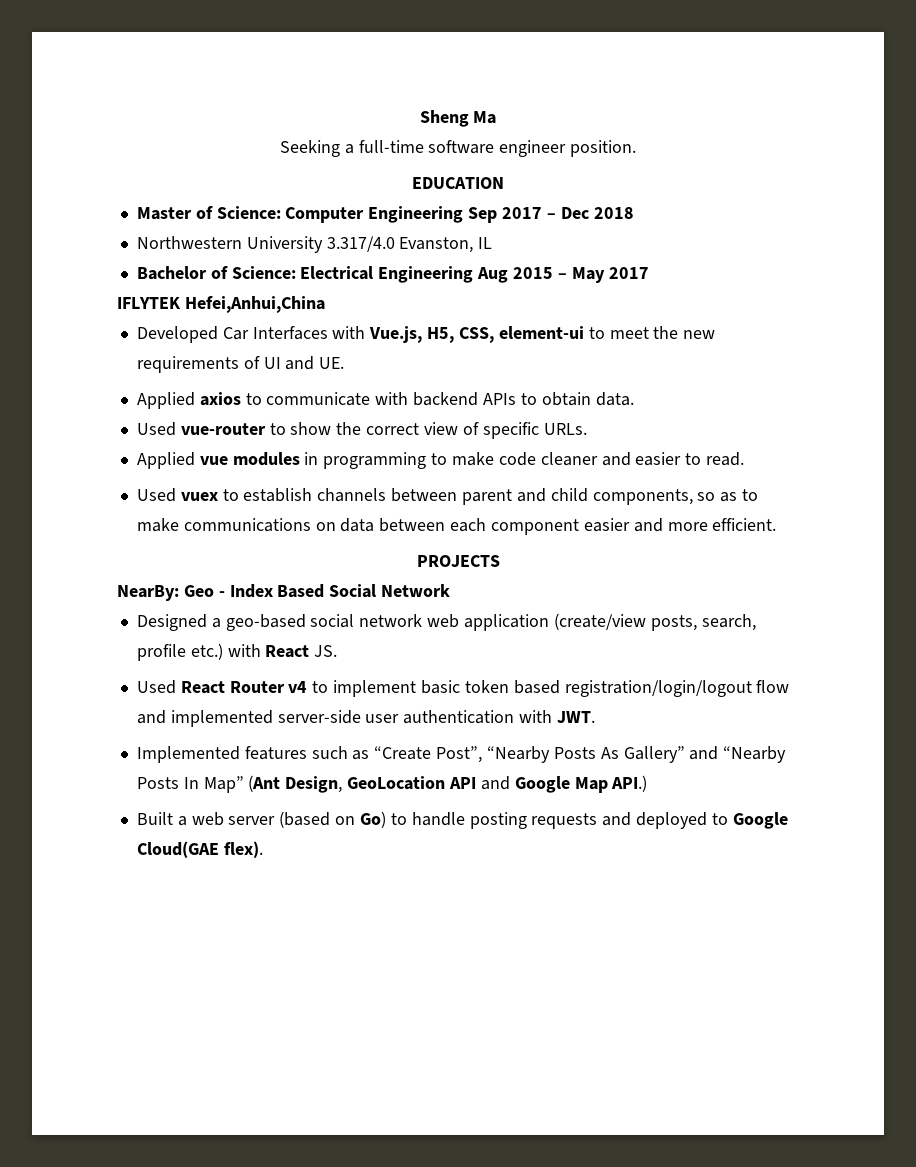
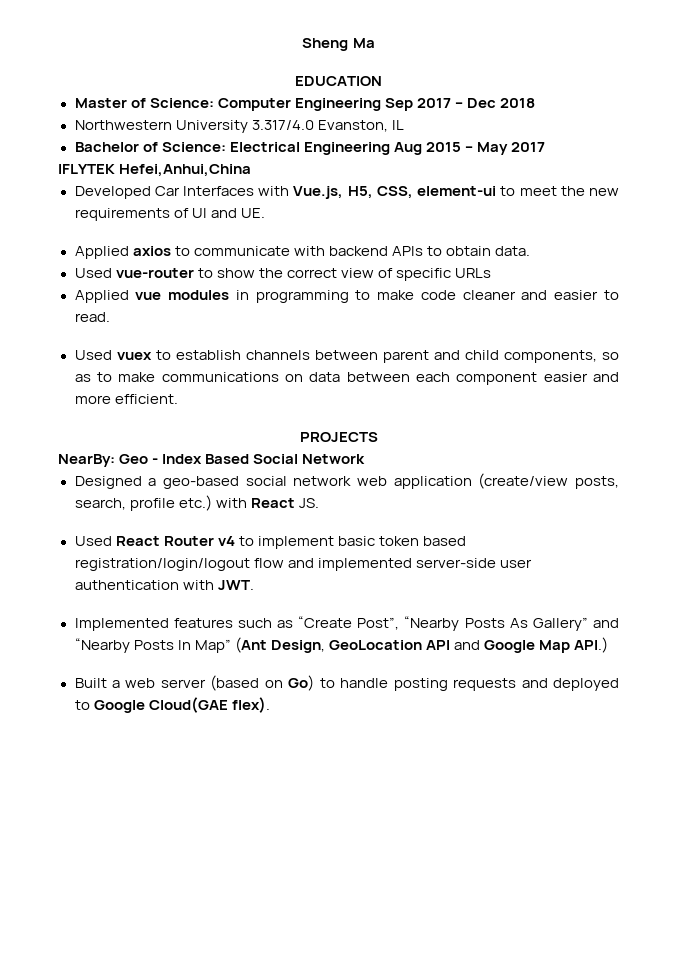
- Seeking a full-time software engineer position.
- Used vue-router to show the correct view of specific URLs.
+ Used vue-router to show the correct view of specific URLs

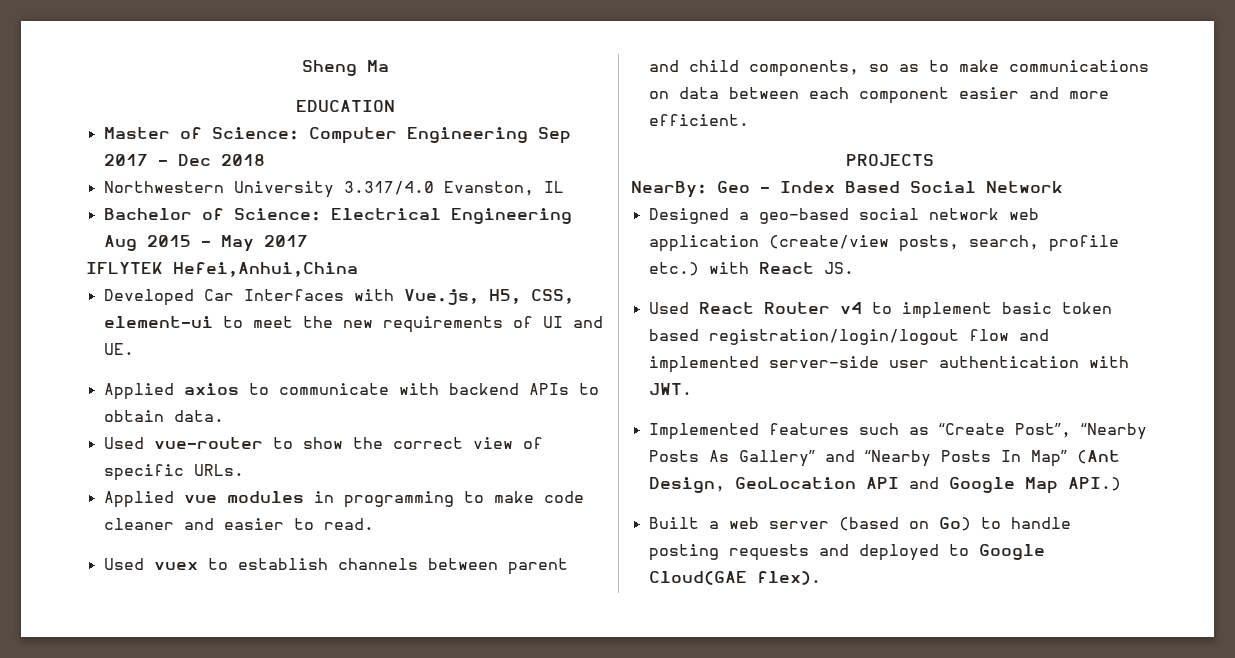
- Used vue-router to show the correct view of specific URLs
+ Used vue-router to show the correct view of specific URLs.

